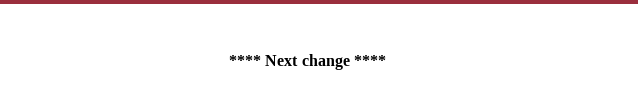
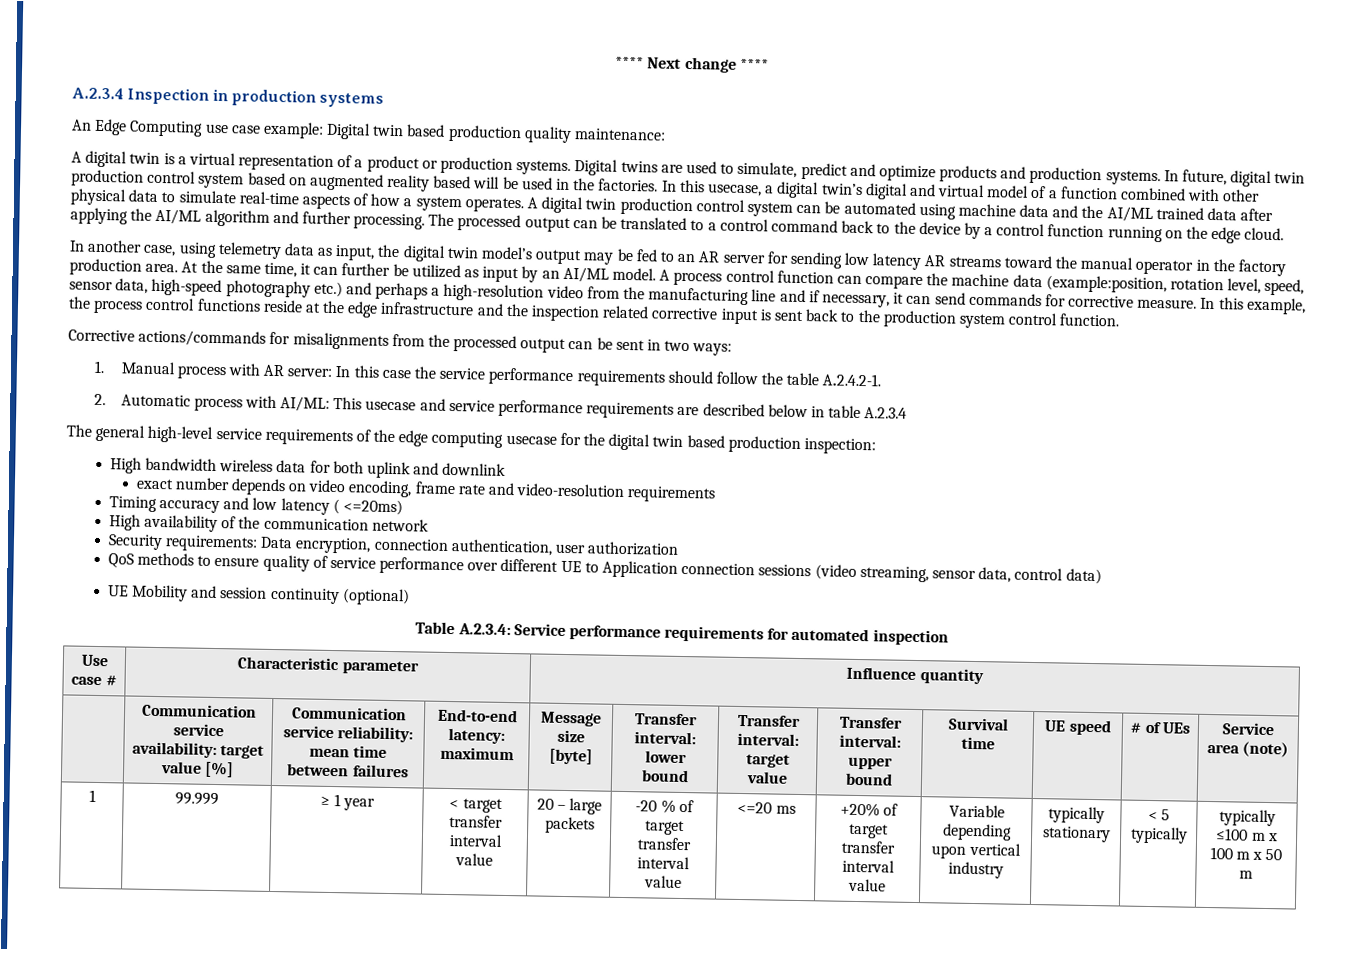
+ A.2.3.4 Inspection in production systems
+ An Edge Computing use case example: Digital twin based production quality maintenance:
+ A digital twin is a virtual representation of a product or production systems. Digital twins are used to simulate, predict and optimize products and production systems. In future, digital twin production control system based on augmented reality based will be used in the factories. In this usecase, a digital twin’s digital and virtual model of a function combined with other physical data to simulate real-time aspects of how a system operates. A digital twin production control system can be automated using machine data and the AI/ML trained data after applying the AI/ML algorithm and further processing. The processed output can be translated to a control command back to the device by a control function running on the edge cloud.
+ In another case, using telemetry data as input, the digital twin model’s output may be fed to an AR server for sending low latency AR streams toward the manual operator in the factory production area. At the same time, it can further be utilized as input by an AI/ML model. A process control function can compare the machine data (example:position, rotation level, speed, sensor data, high-speed photography etc.) and perhaps a high-resolution video from the manufacturing line and if necessary, it can send commands for corrective measure. In this example, the process control functions reside at the edge infrastructure and the inspection related corrective input is sent back to the production system control function.
+ Corrective actions/commands for misalignments from the processed output can be sent in two ways:
+ 1. Manual process with AR server: In this case the service performance requirements should follow the table A.2.4.2-1.
+ 2. Automatic process with AI/ML: This usecase and service performance requirements are described below in table A.2.3.4
+ The general high-level service requirements of the edge computing usecase for the digital twin based production inspection:
+ High bandwidth wireless data for both uplink and downlink
+ exact number depends on video encoding, frame rate and video-resolution requirements
+ Timing accuracy and low latency ( <=20ms)
+ High availability of the communication network
+ Security requirements: Data encryption, connection authentication, user authorization
+ QoS methods to ensure quality of service performance over different UE to Application connection sessions (video streaming, sensor data, control data)
+ UE Mobility and session continuity (optional)
+ Table A.2.3.4: Service performance requirements for automated inspection
+ Use case # | Characteristic parameter | Influence quantity
+ | Communication service availability: target value [%] | Communication service reliability: mean time between failures | End-to-end latency: maximum | Message size [byte] | Transfer interval: lower bound | Transfer interval: target value | Transfer interval: upper bound | Survival time | UE speed | # of UEs | Service area (note)
+ 1 | 99.999 | ≥ 1 year | < target transfer interval value | 20 – large packets | -20 % of target transfer interval value | <=20 ms | +20% of target transfer interval value | Variable depending upon vertical industry | typically stationary | < 5 typically | typically ≤100 m x 100 m x 50 m

